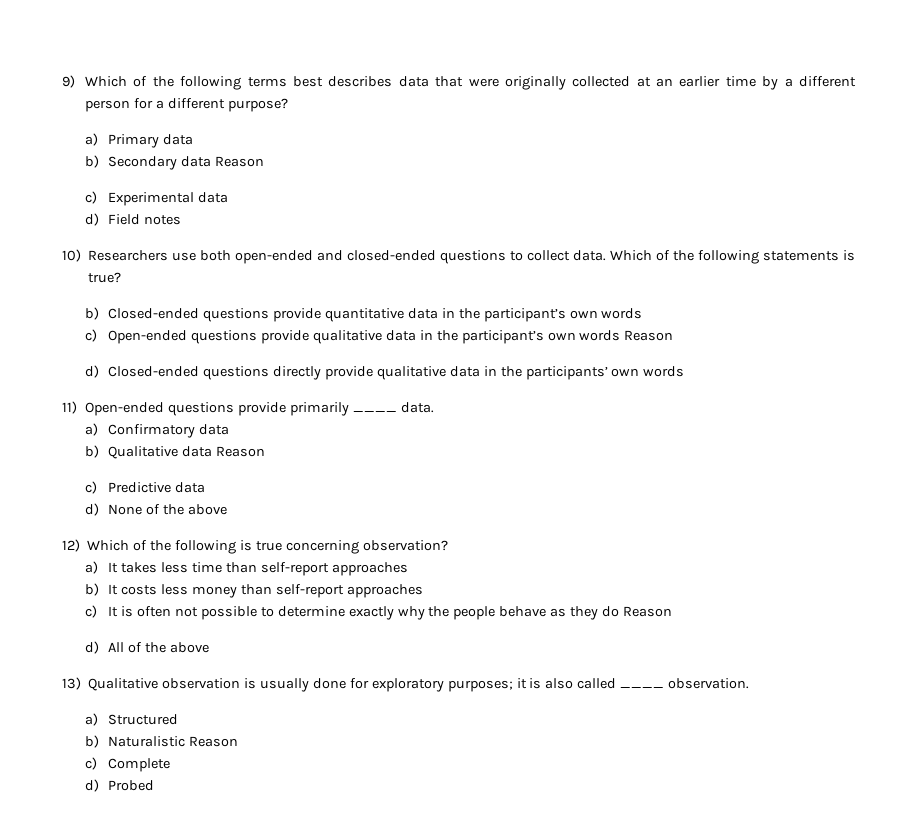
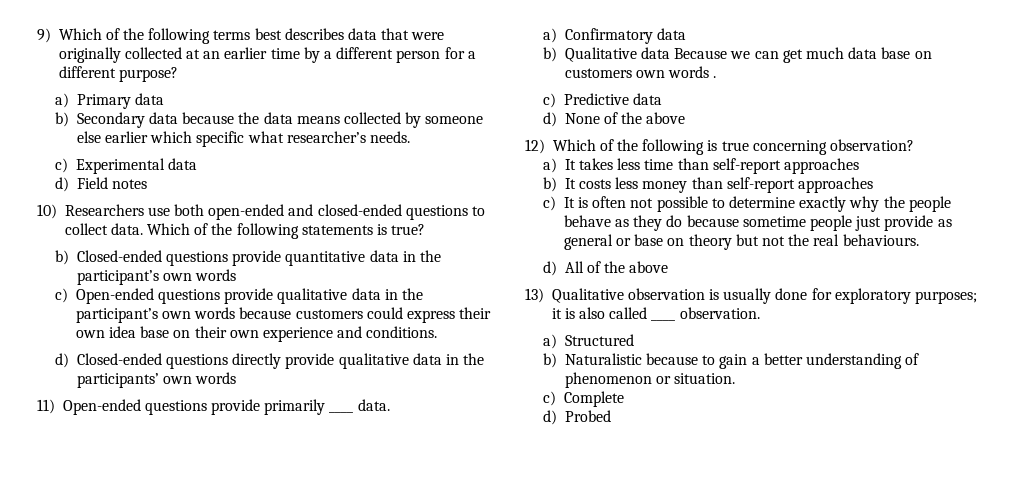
- b) Secondary data Reason
+ b) Secondary data because the data means collected by someone else earlier which specific what researcher’s needs.
- c) Open-ended questions provide qualitative data in the participant’s own words Reason
+ c) Open-ended questions provide qualitative data in the participant’s own words because customers could express their own idea base on their own experience and conditions.
- b) Qualitative data Reason
+ b) Qualitative data Because we can get much data base on customers own words .
- c) It is often not possible to determine exactly why the people behave as they do Reason
+ c) It is often not possible to determine exactly why the people behave as they do because sometime people just provide as general or base on theory but not the real behaviours.
- b) Naturalistic Reason
+ b) Naturalistic because to gain a better understanding of phenomenon or situation.

